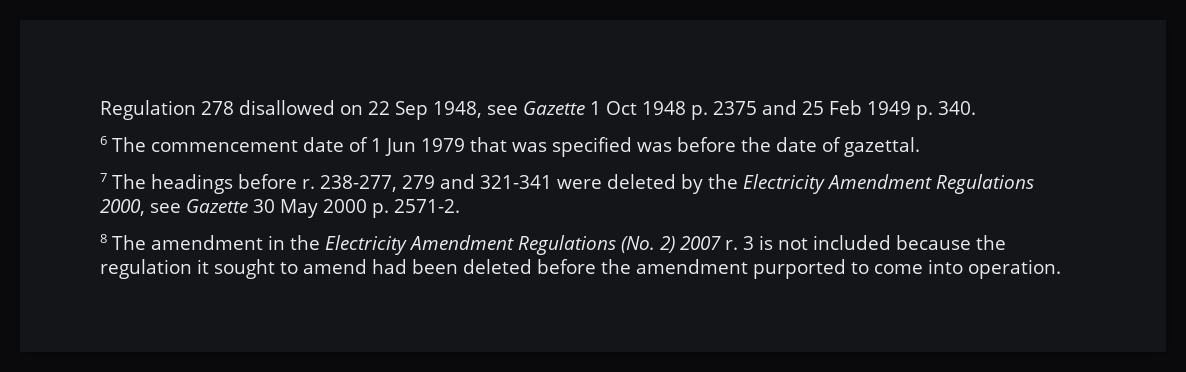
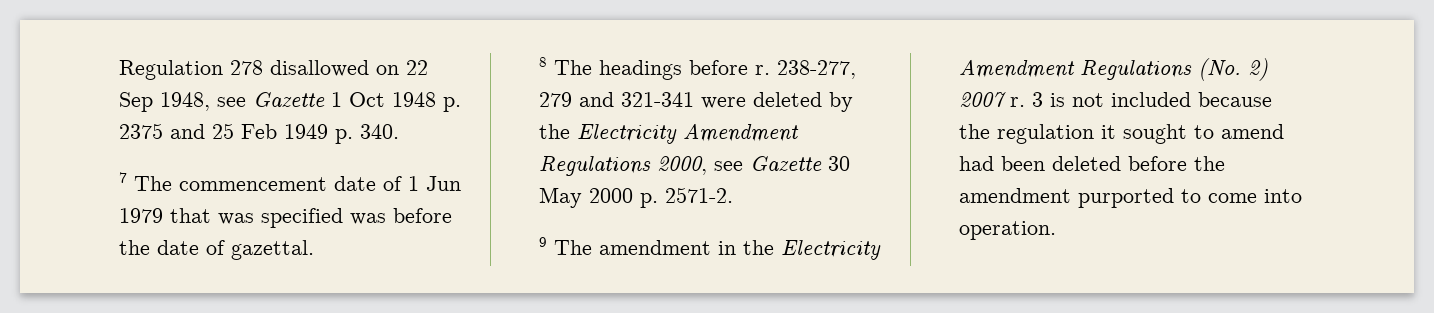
- 6 The commencement date of 1 Jun 1979 that was specified was before the date of gazettal.
+ 7 The commencement date of 1 Jun 1979 that was specified was before the date of gazettal.
- 7 The headings before r.
+ 8 The headings before r.
- 8 The amendment in the Electricity Amendment Regulations (No. 2) 2007 r.
+ 9 The amendment in the Electricity Amendment Regulations (No. 2) 2007 r.

